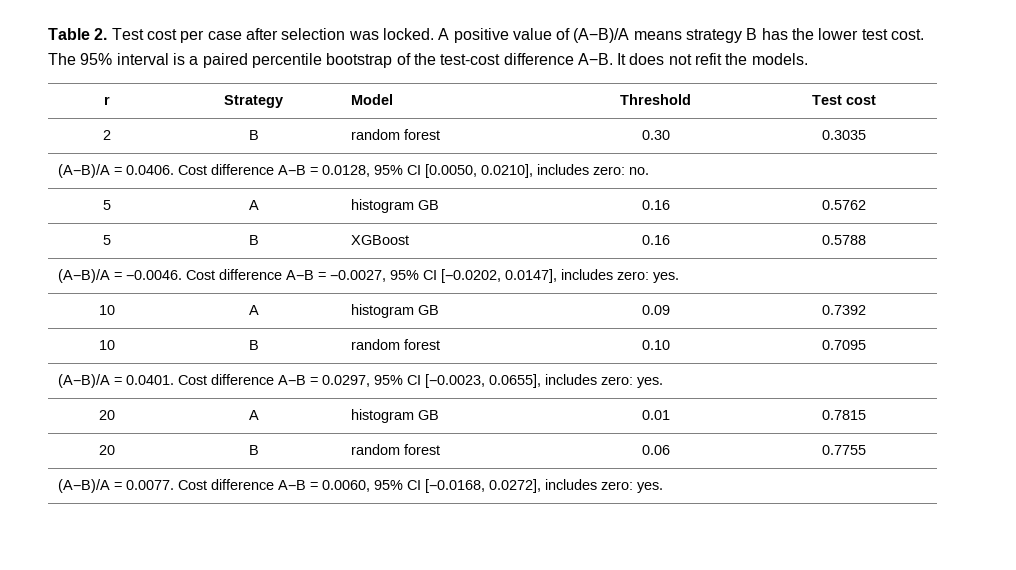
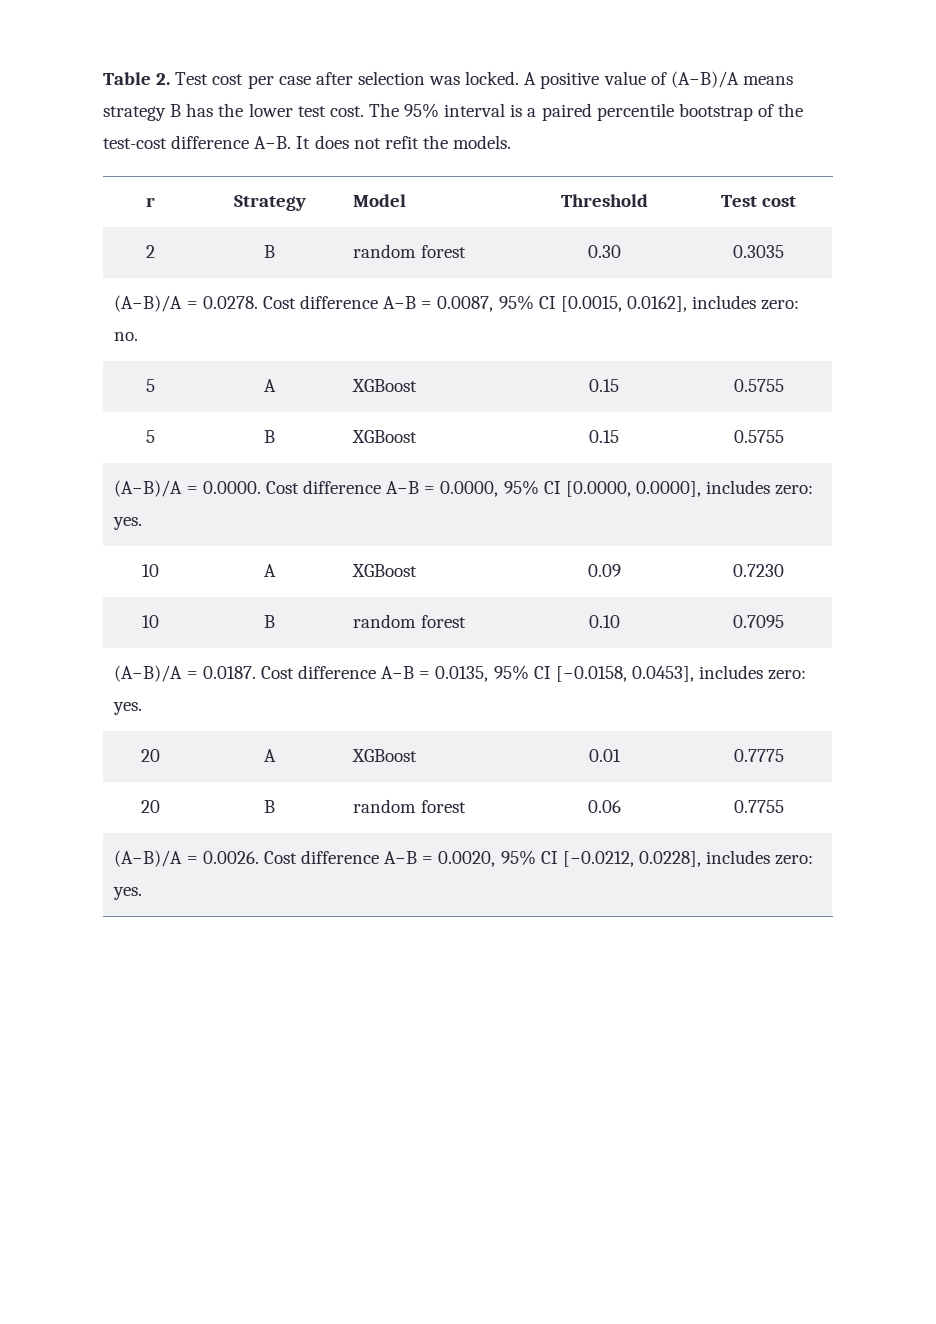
- (A−B)/A = 0.0406. Cost difference A−B = 0.0128, 95% CI [0.0050, 0.0210], includes zero: no.
+ (A−B)/A = 0.0278. Cost difference A−B = 0.0087, 95% CI [0.0015, 0.0162], includes zero: no.
- 5 | A | histogram GB | 0.16 | 0.5762
+ 5 | A | XGBoost | 0.15 | 0.5755
- 5 | B | XGBoost | 0.16 | 0.5788
- (A−B)/A = −0.0046. Cost difference A−B = −0.0027, 95% CI [−0.0202, 0.0147], includes zero: yes.
+ 5 | B | XGBoost | 0.15 | 0.5755
+ (A−B)/A = 0.0000. Cost difference A−B = 0.0000, 95% CI [0.0000, 0.0000], includes zero: yes.
- 10 | A | histogram GB | 0.09 | 0.7392
+ 10 | A | XGBoost | 0.09 | 0.7230
- (A−B)/A = 0.0401. Cost difference A−B = 0.0297, 95% CI [−0.0023, 0.0655], includes zero: yes.
+ (A−B)/A = 0.0187. Cost difference A−B = 0.0135, 95% CI [−0.0158, 0.0453], includes zero: yes.
- 20 | A | histogram GB | 0.01 | 0.7815
+ 20 | A | XGBoost | 0.01 | 0.7775
- (A−B)/A = 0.0077. Cost difference A−B = 0.0060, 95% CI [−0.0168, 0.0272], includes zero: yes.
+ (A−B)/A = 0.0026. Cost difference A−B = 0.0020, 95% CI [−0.0212, 0.0228], includes zero: yes.

